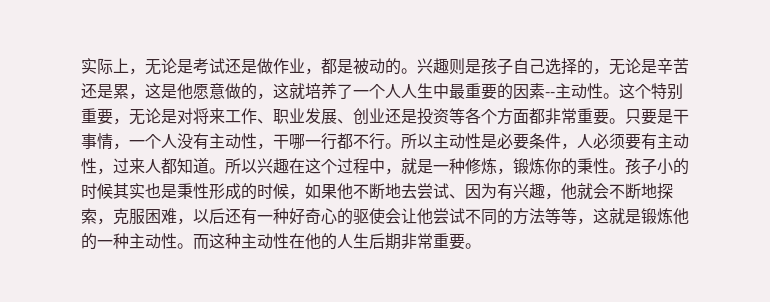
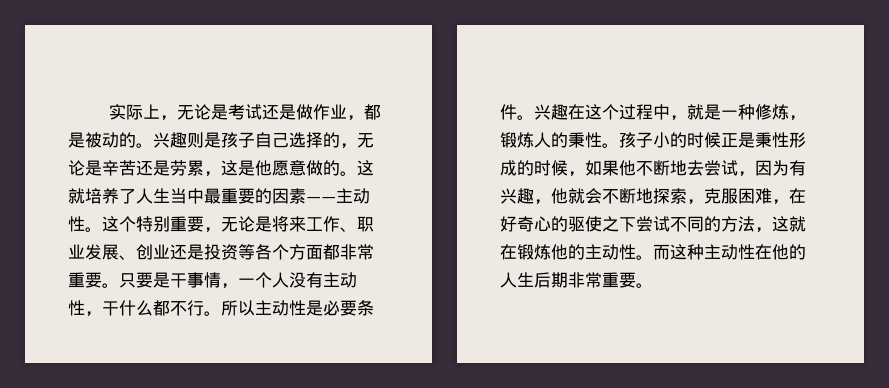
- 兴趣则是孩子自己选择的，无论是辛苦还是累，这是他愿意做的，这就培养了一个人人生中最重要的因素--主动性。
+ 兴趣则是孩子自己选择的，无论是辛苦还是劳累，这是他愿意做的。这就培养了人生当中最重要的因素——主动性。
- 这个特别重要，无论是对将来工作、职业发展、创业还是投资等各个方面都非常重要。
+ 这个特别重要，无论是将来工作、职业发展、创业还是投资等各个方面都非常重要。
- 只要是干事情，一个人没有主动性，干哪一行都不行。
+ 只要是干事情，一个人没有主动性，干什么都不行。
- 所以主动性是必要条件，人必须要有主动性，过来人都知道。所以兴趣在这个过程中，就是一种修炼，锻炼你的秉性。
+ 所以主动性是必要条件。兴趣在这个过程中，就是一种修炼，锻炼人的秉性。
- 孩子小的时候其实也是秉性形成的时候，如果他不断地去尝试、因为有兴趣，他就会不断地探索，克服困难，以后还有一种好奇心的驱使会让他尝试不同的方法等等，这就是锻炼他的一种主动性。
+ 孩子小的时候正是秉性形成的时候，如果他不断地去尝试，因为有兴趣，他就会不断地探索，克服困难，在好奇心的驱使之下尝试不同的方法，这就在锻炼他的主动性。

